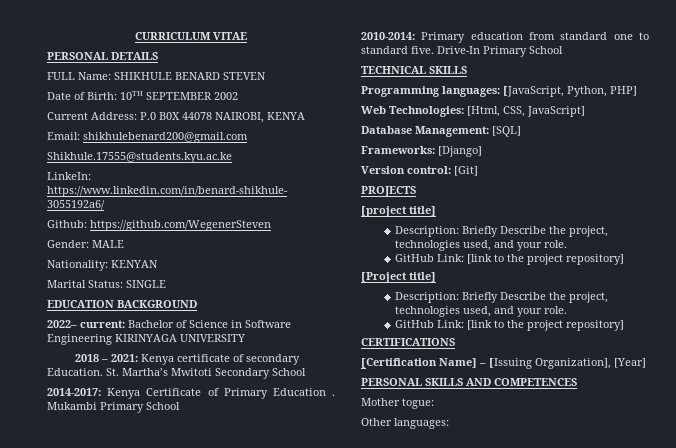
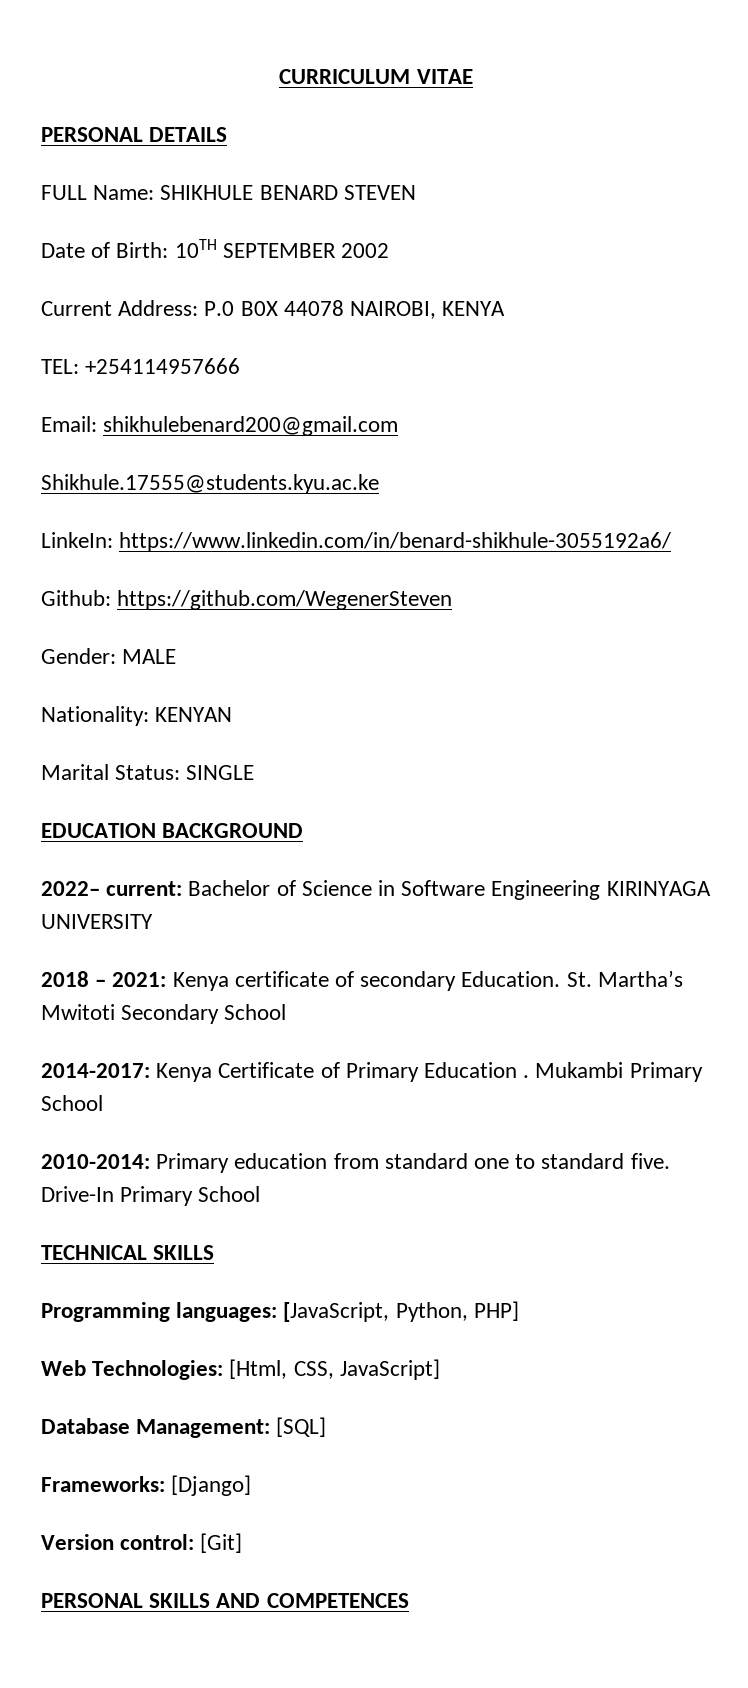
+ TEL: +254114957666
- PROJECTS
- [project title]
- Description: Briefly Describe the project, technologies used, and your role.
- GitHub Link: [link to the project repository]
- [Project title]
- Description: Briefly Describe the project, technologies used, and your role.
- GitHub Link: [link to the project repository]
- CERTIFICATIONS
- [Certification Name] – [Issuing Organization], [Year]
- Mother togue:
- Other languages:

